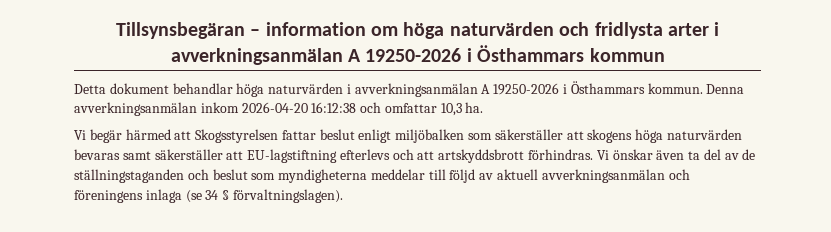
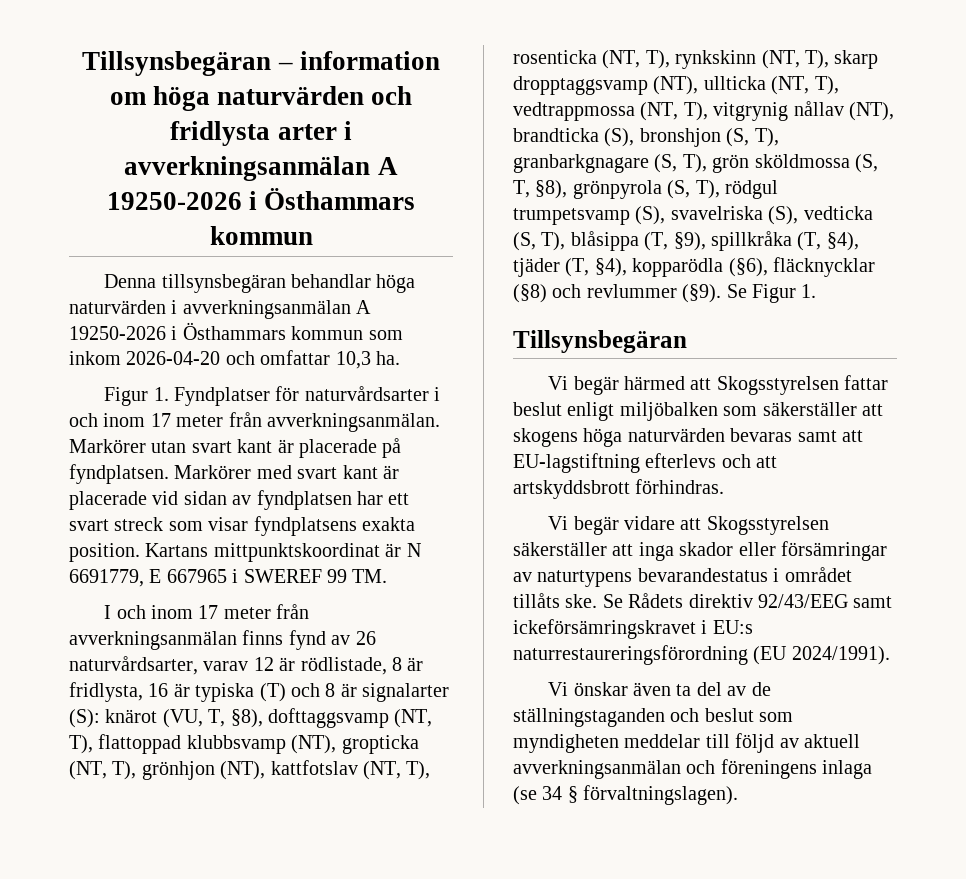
- Detta dokument behandlar höga naturvärden i avverkningsanmälan A 19250-2026 i Östhammars kommun. Denna avverkningsanmälan inkom 2026-04-20 16:12:38 och omfattar 10,3 ha.
+ Denna tillsynsbegäran behandlar höga naturvärden i avverkningsanmälan A 19250-2026 i Östhammars kommun som inkom 2026-04-20 och omfattar 10,3 ha.
+ Figur 1. Fyndplatser för naturvårdsarter i och inom 17 meter från avverkningsanmälan. Markörer utan svart kant är placerade på fyndplatsen. Markörer med svart kant är placerade vid sidan av fyndplatsen har ett svart streck som visar fyndplatsens exakta position. Kartans mittpunktskoordinat är N 6691779, E 667965 i SWEREF 99 TM.
+ I och inom 17 meter från avverkningsanmälan finns fynd av 26 naturvårdsarter, varav 12 är rödlistade, 8 är fridlysta, 16 är typiska (T) och 8 är signalarter (S): knärot (VU, T, §8), dofttaggsvamp (NT, T), flattoppad klubbsvamp (NT), gropticka (NT, T), grönhjon (NT), kattfotslav (NT, T), rosenticka (NT, T), rynkskinn (NT, T), skarp dropptaggsvamp (NT), ullticka (NT, T), vedtrappmossa (NT, T), vitgrynig nållav (NT), brandticka (S), bronshjon (S, T), granbarkgnagare (S, T), grön sköldmossa (S, T, §8), grönpyrola (S, T), rödgul trumpetsvamp (S), svavelriska (S), vedticka (S, T), blåsippa (T, §9), spillkråka (T, §4), tjäder (T, §4), kopparödla (§6), fläcknycklar (§8) och revlummer (§9). Se Figur 1.
+ Tillsynsbegäran
- Vi begär härmed att Skogsstyrelsen fattar beslut enligt miljöbalken som säkerställer att skogens höga naturvärden bevaras samt säkerställer att EU-lagstiftning efterlevs och att artskyddsbrott förhindras. Vi önskar även ta del av de ställningstaganden och beslut som myndigheterna meddelar till följd av aktuell avverkningsanmälan och föreningens inlaga (se 34 § förvaltningslagen).
+ Vi begär härmed att Skogsstyrelsen fattar beslut enligt miljöbalken som säkerställer att skogens höga naturvärden bevaras samt att EU-lagstiftning efterlevs och att artskyddsbrott förhindras.
+ Vi begär vidare att Skogsstyrelsen säkerställer att inga skador eller försämringar av naturtypens bevarandestatus i området tillåts ske. Se Rådets direktiv 92/43/EEG samt ickeförsämringskravet i EU:s naturrestaureringsförordning (EU 2024/1991).
+ Vi önskar även ta del av de ställningstaganden och beslut som myndigheten meddelar till följd av aktuell avverkningsanmälan och föreningens inlaga (se 34 § förvaltningslagen).

